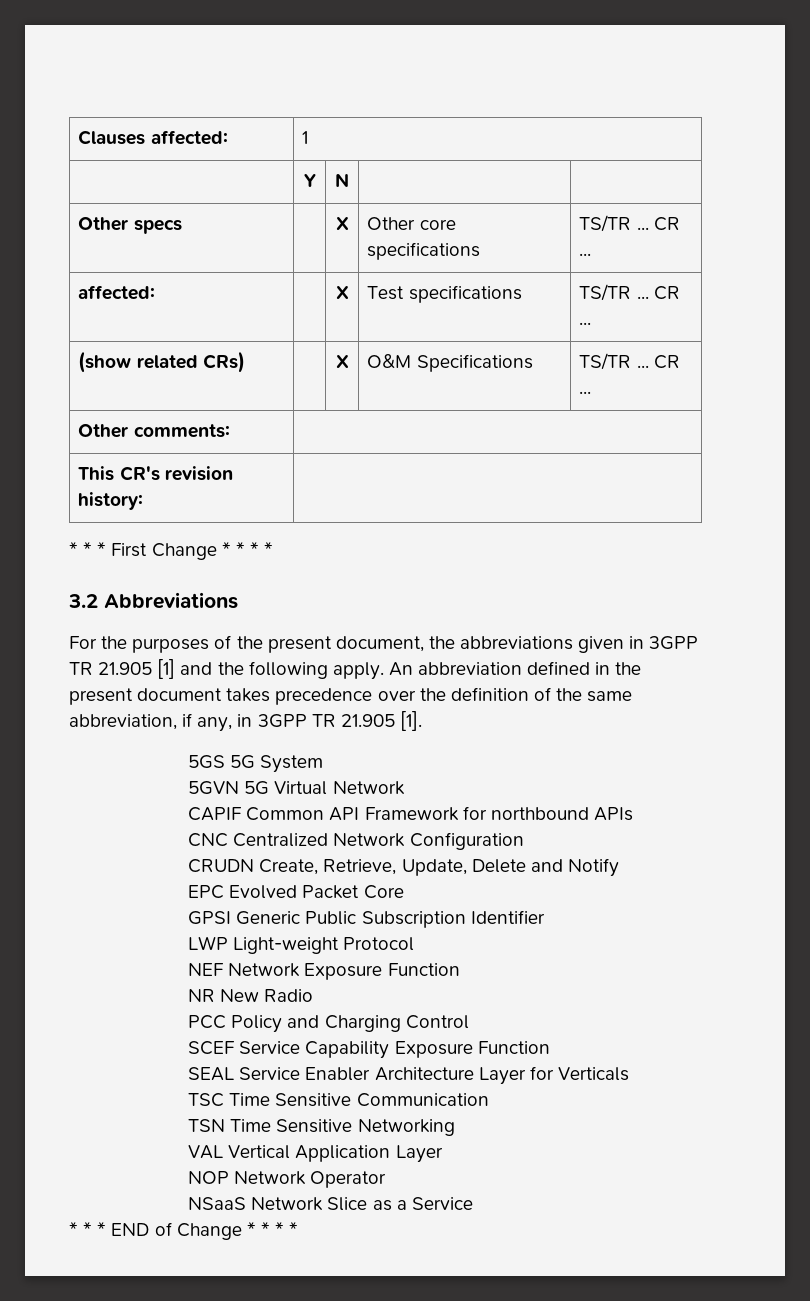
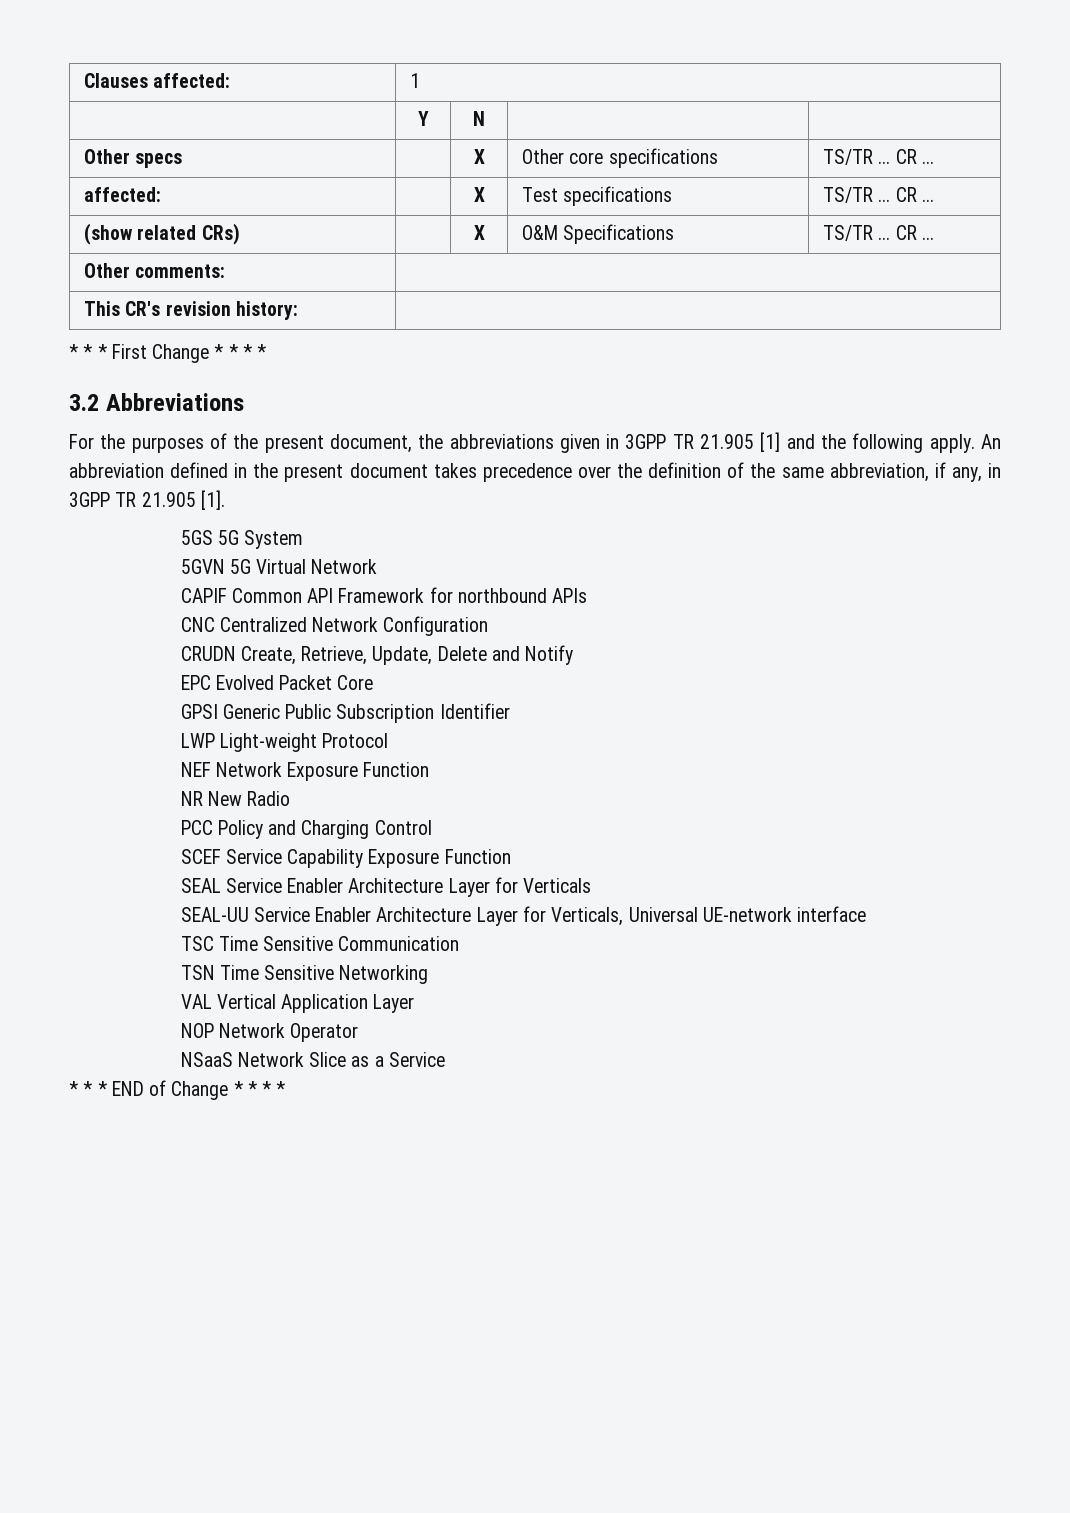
+ SEAL-UU Service Enabler Architecture Layer for Verticals, Universal UE-network interface

